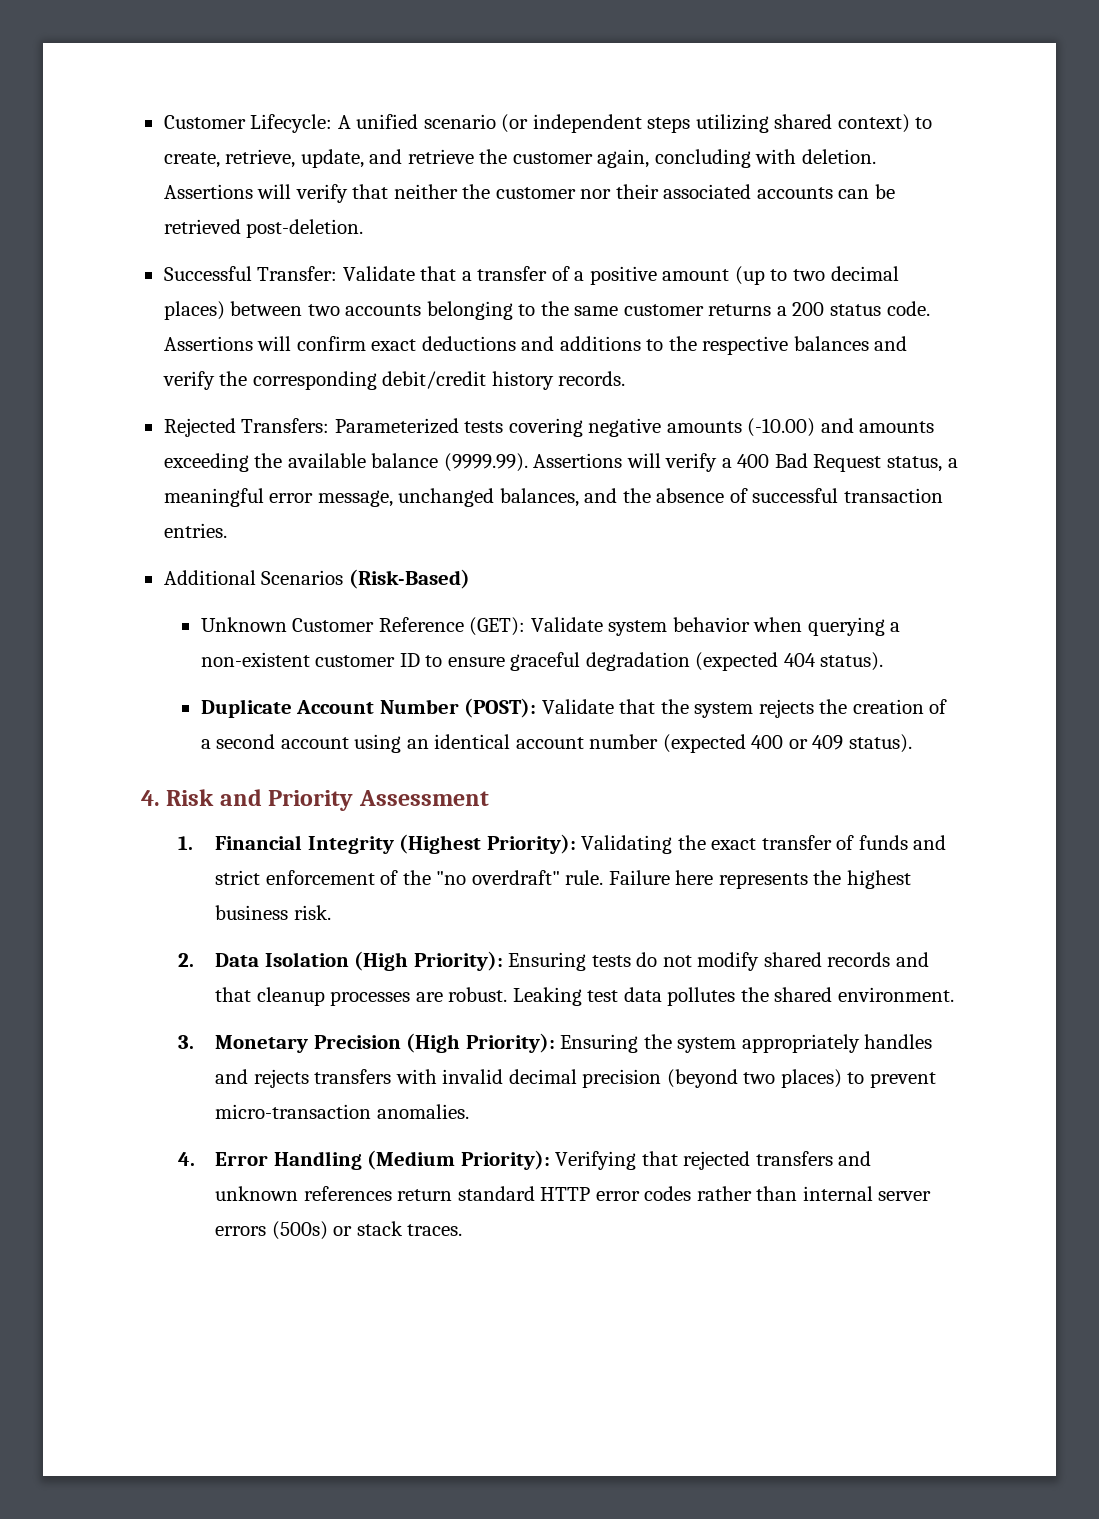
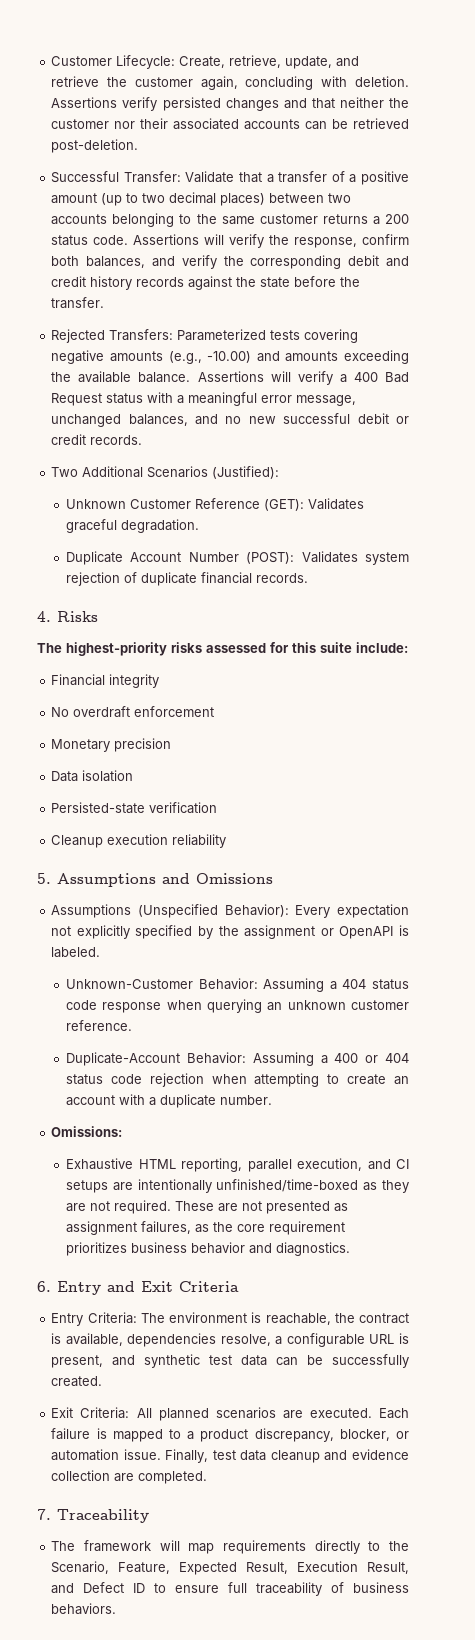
- Customer Lifecycle: A unified scenario (or independent steps utilizing shared context) to create, retrieve, update, and retrieve the customer again, concluding with deletion.
+ Customer Lifecycle: Create, retrieve, update, and retrieve the customer again, concluding with deletion.
- Assertions will verify that neither the customer nor their associated accounts can be retrieved post-deletion.
+ Assertions verify persisted changes and that neither the customer nor their associated accounts can be retrieved post-deletion.
- Assertions will confirm exact deductions and additions to the respective balances and verify the corresponding debit/credit history records.
+ Assertions will verify the response, confirm both balances, and verify the corresponding debit and credit history records against the state before the transfer.
- Rejected Transfers: Parameterized tests covering negative amounts (-10.00) and amounts exceeding the available balance (9999.99). Assertions will verify a 400 Bad Request status, a meaningful error message, unchanged balances, and the absence of successful transaction entries.
- Additional Scenarios (Risk-Based)
+ Rejected Transfers: Parameterized tests covering negative amounts (e.g., -10.00) and amounts exceeding the available balance. Assertions will verify a 400 Bad Request status with a meaningful error message, unchanged balances, and no new successful debit or credit records.
+ Two Additional Scenarios (Justified):
- Unknown Customer Reference (GET): Validate system behavior when querying a non-existent customer ID to ensure graceful degradation (expected 404 status).
- Duplicate Account Number (POST): Validate that the system rejects the creation of a second account using an identical account number (expected 400 or 409 status).
- 4. Risk and Priority Assessment
- 1. Financial Integrity (Highest Priority): Validating the exact transfer of funds and strict enforcement of the "no overdraft" rule. Failure here represents the highest business risk.
- 2. Data Isolation (High Priority): Ensuring tests do not modify shared records and that cleanup processes are robust. Leaking test data pollutes the shared environment.
- 3. Monetary Precision (High Priority): Ensuring the system appropriately handles and rejects transfers with invalid decimal precision (beyond two places) to prevent micro-transaction anomalies.
- 4. Error Handling (Medium Priority): Verifying that rejected transfers and unknown references return standard HTTP error codes rather than internal server errors (500s) or stack traces.
+ Unknown Customer Reference (GET): Validates graceful degradation.
+ Duplicate Account Number (POST): Validates system rejection of duplicate financial records.
+ 4. Risks
+ The highest-priority risks assessed for this suite include:
+ Financial integrity
+ No overdraft enforcement
+ Monetary precision
+ Data isolation
+ Persisted-state verification
+ Cleanup execution reliability
+ 5. Assumptions and Omissions
+ Assumptions (Unspecified Behavior): Every expectation not explicitly specified by the assignment or OpenAPI is labeled.
+ Unknown-Customer Behavior: Assuming a 404 status code response when querying an unknown customer reference.
+ Duplicate-Account Behavior: Assuming a 400 or 404 status code rejection when attempting to create an account with a duplicate number.
+ Omissions:
+ Exhaustive HTML reporting, parallel execution, and CI setups are intentionally unfinished/time-boxed as they are not required. These are not presented as assignment failures, as the core requirement prioritizes business behavior and diagnostics.
+ 6. Entry and Exit Criteria
+ Entry Criteria: The environment is reachable, the contract is available, dependencies resolve, a configurable URL is present, and synthetic test data can be successfully created.
+ Exit Criteria: All planned scenarios are executed. Each failure is mapped to a product discrepancy, blocker, or automation issue. Finally, test data cleanup and evidence collection are completed.
+ 7. Traceability
+ The framework will map requirements directly to the Scenario, Feature, Expected Result, Execution Result, and Defect ID to ensure full traceability of business behaviors.

